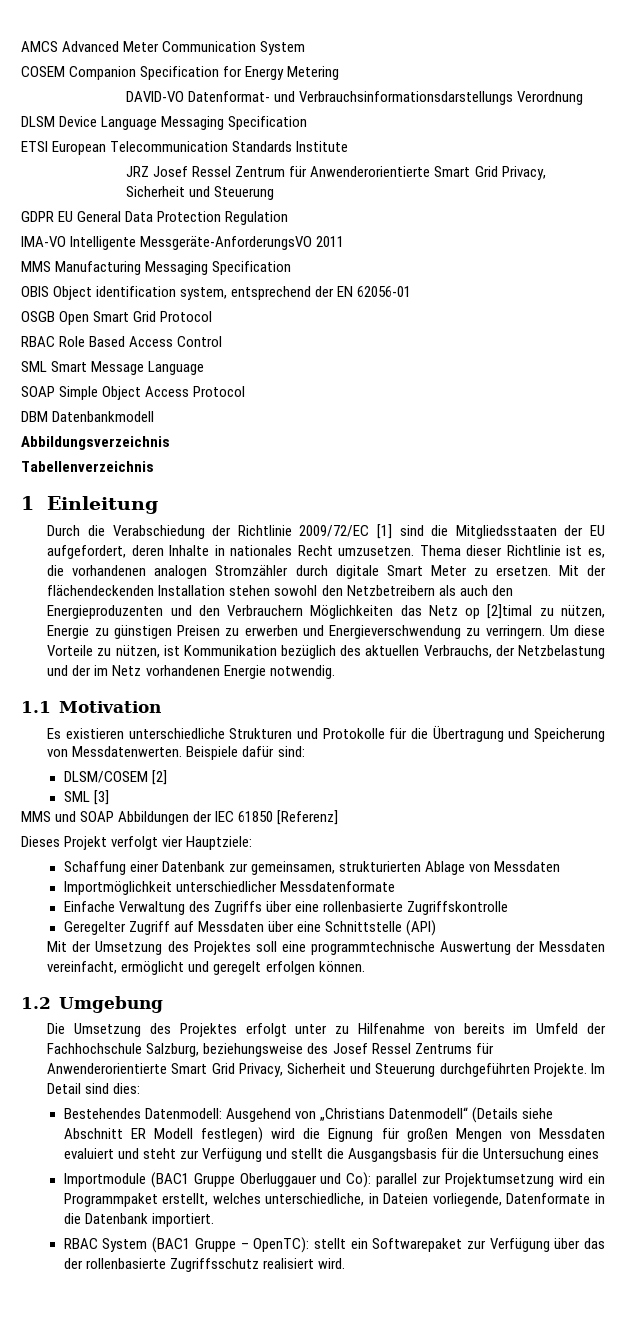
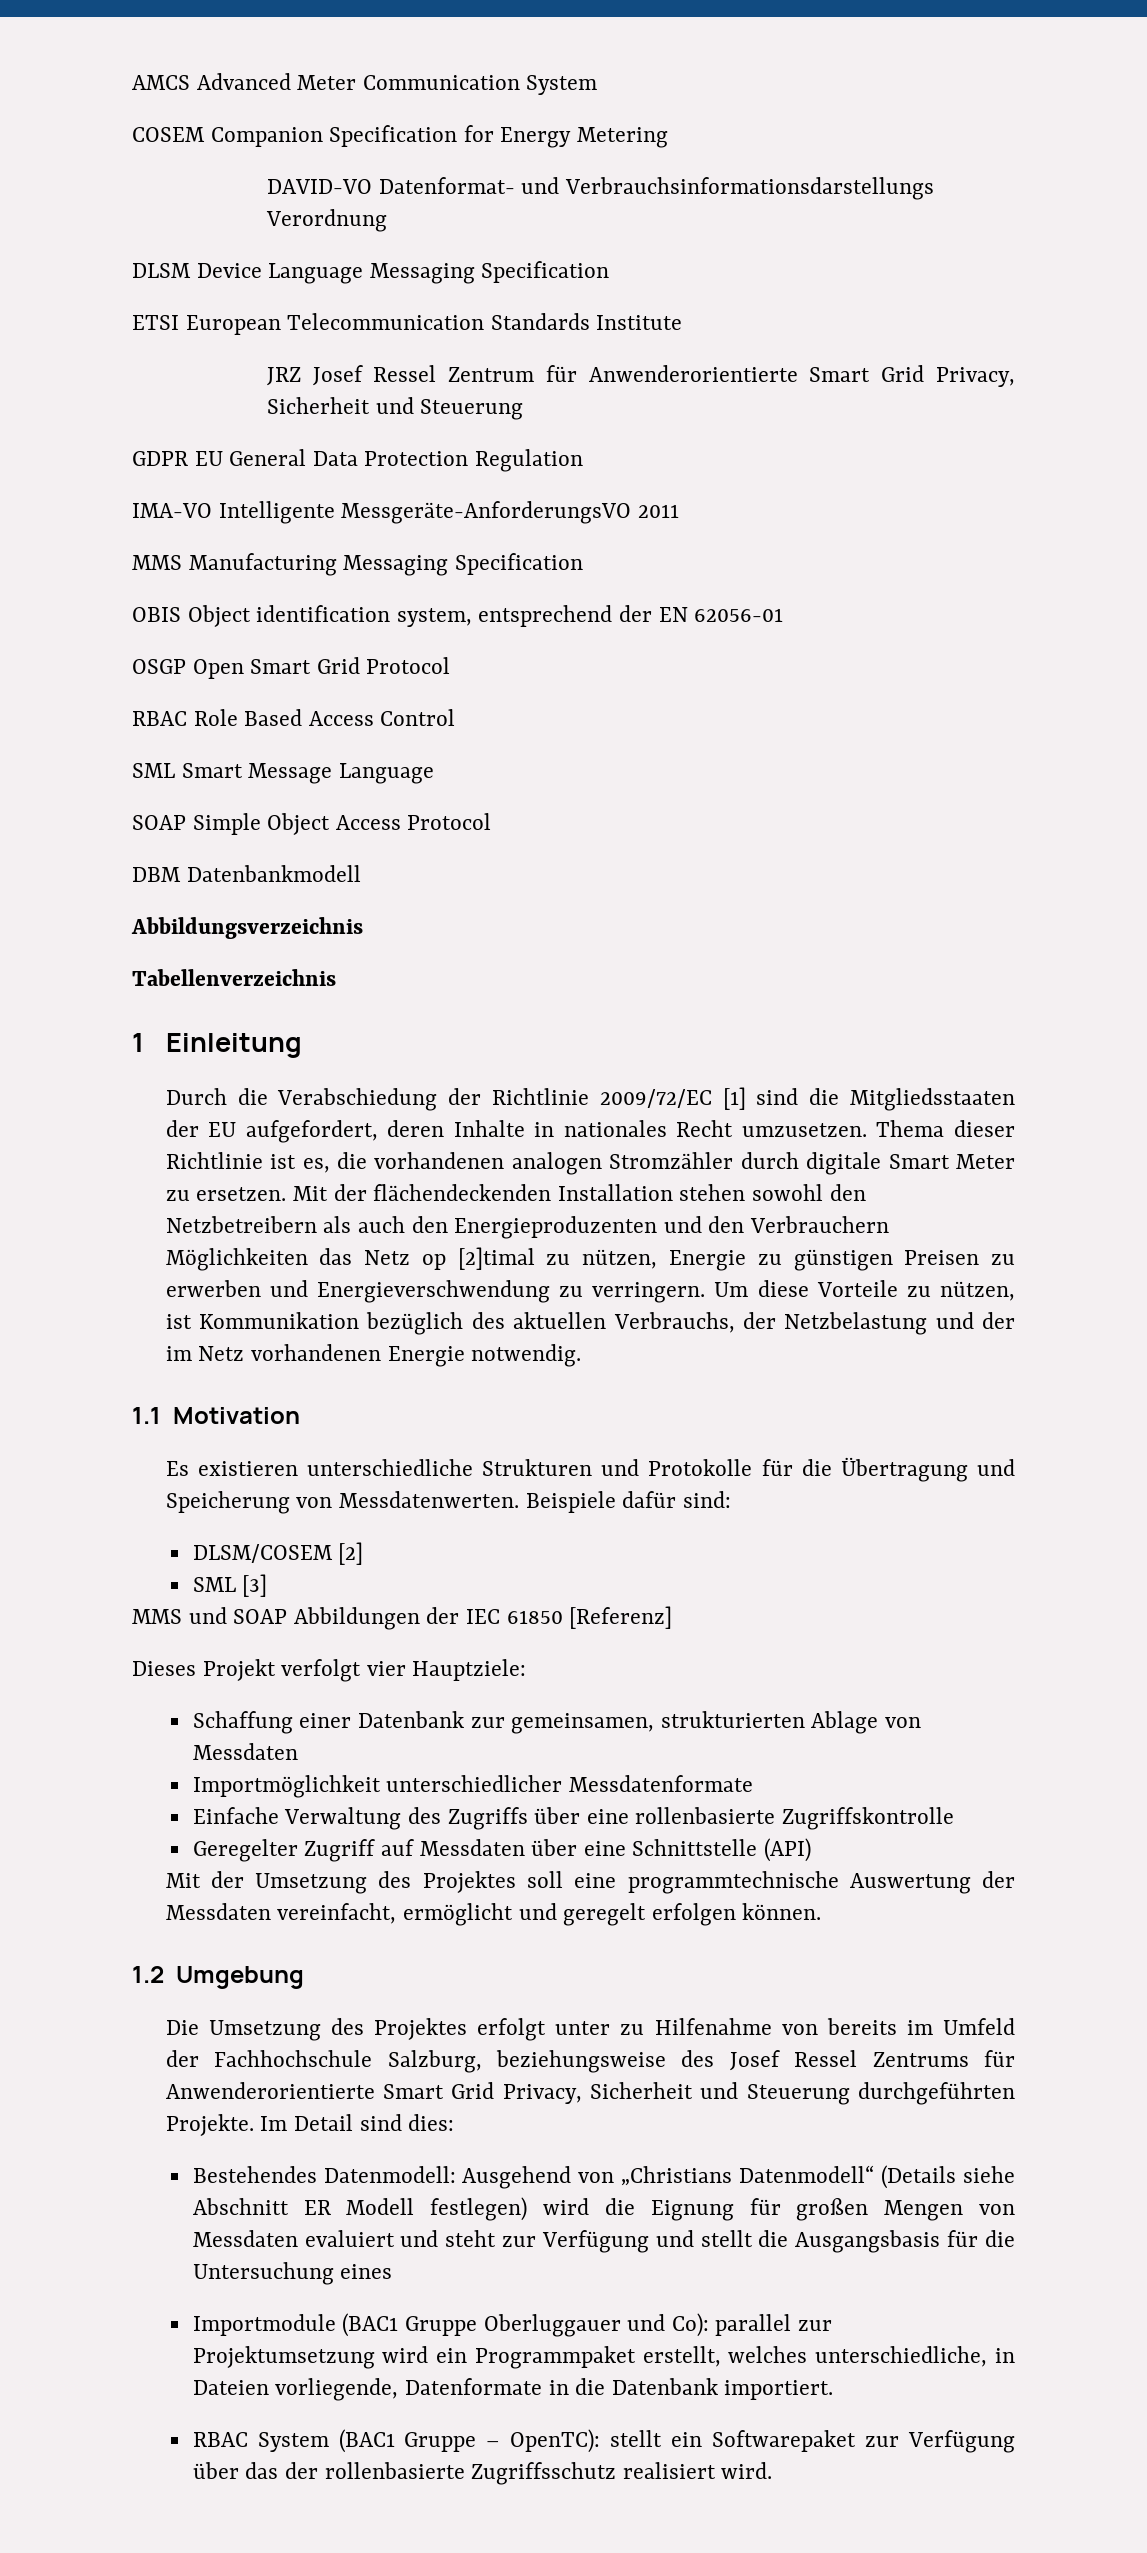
- OSGB Open Smart Grid Protocol
+ OSGP Open Smart Grid Protocol

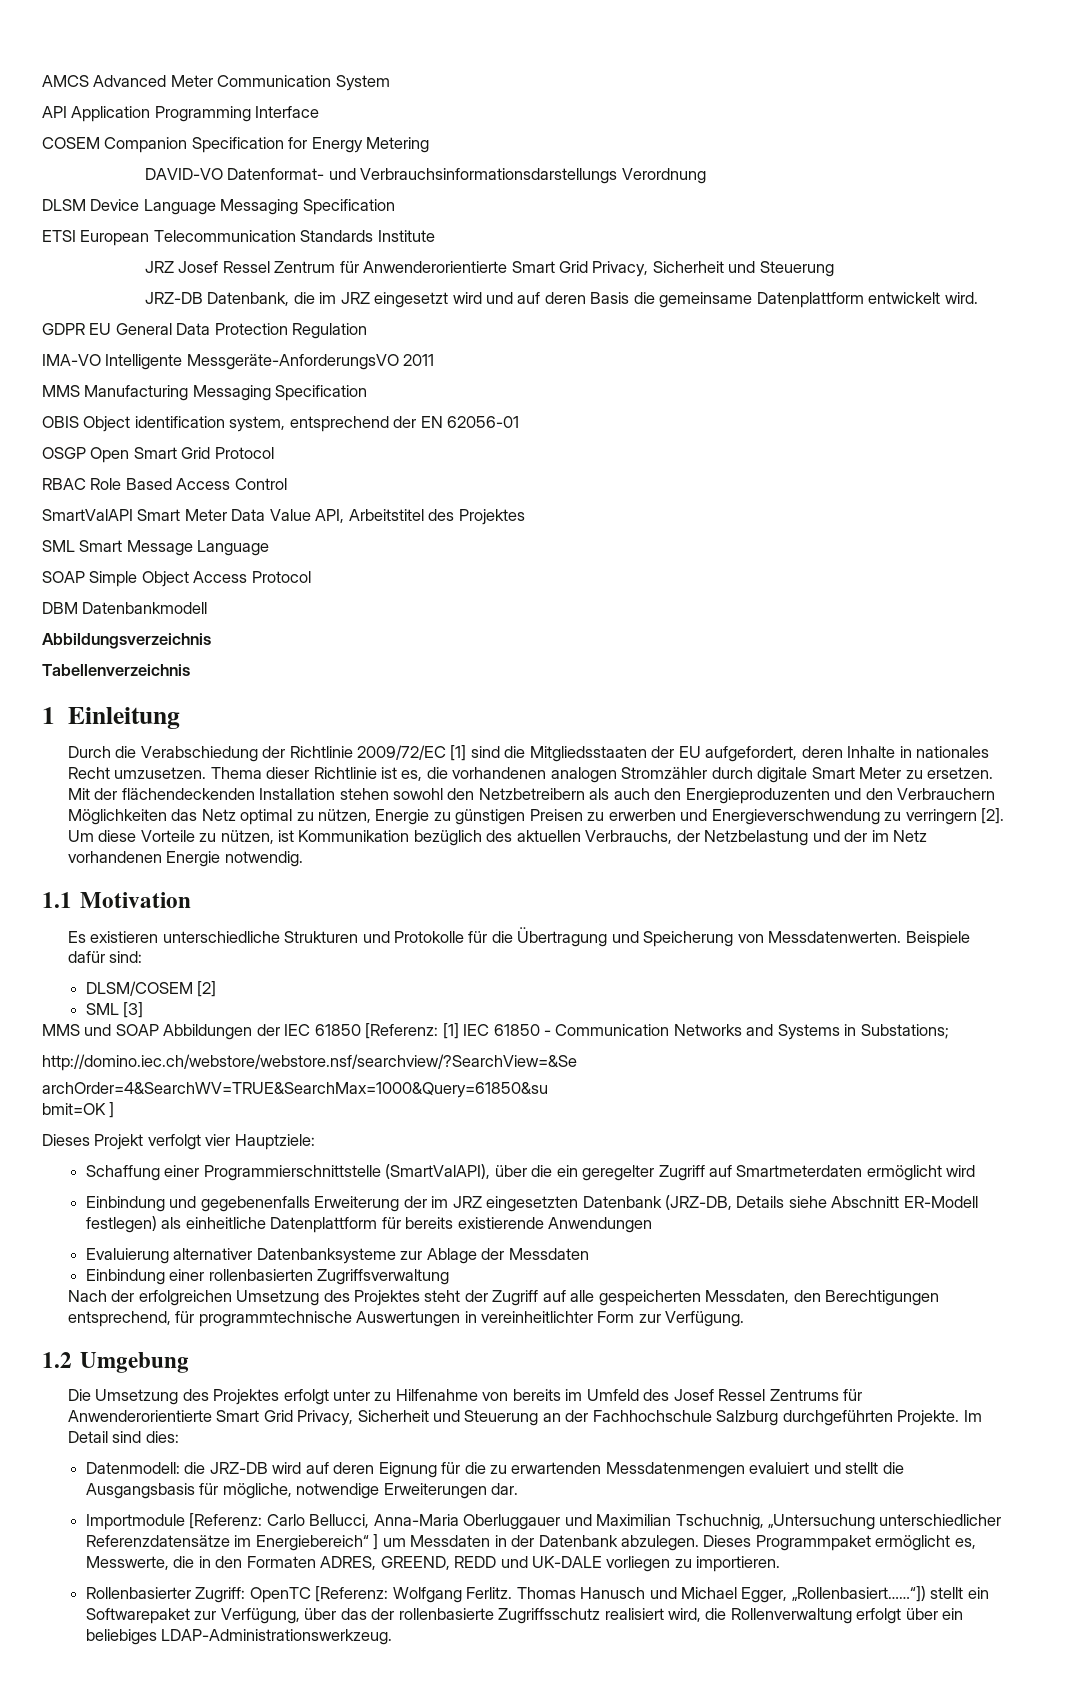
+ API Application Programming Interface
+ JRZ-DB Datenbank, die im JRZ eingesetzt wird und auf deren Basis die gemeinsame Datenplattform entwickelt wird.
+ SmartValAPI Smart Meter Data Value API, Arbeitstitel des Projektes
- Mit der flächendeckenden Installation stehen sowohl den Netzbetreibern als auch den Energieproduzenten und den Verbrauchern Möglichkeiten das Netz op [2]timal zu nützen, Energie zu günstigen Preisen zu erwerben und Energieverschwendung zu verringern.
+ Mit der flächendeckenden Installation stehen sowohl den Netzbetreibern als auch den Energieproduzenten und den Verbrauchern Möglichkeiten das Netz optimal zu nützen, Energie zu günstigen Preisen zu erwerben und Energieverschwendung zu verringern [2].
- MMS und SOAP Abbildungen der IEC 61850 [Referenz]
+ MMS und SOAP Abbildungen der IEC 61850 [Referenz: [1] IEC 61850 - Communication Networks and Systems in Substations;
+ http://domino.iec.ch/webstore/webstore.nsf/searchview/?SearchView=&Se
+ archOrder=4&SearchWV=TRUE&SearchMax=1000&Query=61850&su
+ bmit=OK ]
- Schaffung einer Datenbank zur gemeinsamen, strukturierten Ablage von Messdaten
- Importmöglichkeit unterschiedlicher Messdatenformate
- Einfache Verwaltung des Zugriffs über eine rollenbasierte Zugriffskontrolle
- Geregelter Zugriff auf Messdaten über eine Schnittstelle (API)
- Mit der Umsetzung des Projektes soll eine programmtechnische Auswertung der Messdaten vereinfacht, ermöglicht und geregelt erfolgen können.
+ Schaffung einer Programmierschnittstelle (SmartValAPI), über die ein geregelter Zugriff auf Smartmeterdaten ermöglicht wird
+ Einbindung und gegebenenfalls Erweiterung der im JRZ eingesetzten Datenbank (JRZ-DB, Details siehe Abschnitt ER-Modell festlegen) als einheitliche Datenplattform für bereits existierende Anwendungen
+ Evaluierung alternativer Datenbanksysteme zur Ablage der Messdaten
+ Einbindung einer rollenbasierten Zugriffsverwaltung
+ Nach der erfolgreichen Umsetzung des Projektes steht der Zugriff auf alle gespeicherten Messdaten, den Berechtigungen entsprechend, für programmtechnische Auswertungen in vereinheitlichter Form zur Verfügung.
- Die Umsetzung des Projektes erfolgt unter zu Hilfenahme von bereits im Umfeld der Fachhochschule Salzburg, beziehungsweise des Josef Ressel Zentrums für Anwenderorientierte Smart Grid Privacy, Sicherheit und Steuerung durchgeführten Projekte.
+ Die Umsetzung des Projektes erfolgt unter zu Hilfenahme von bereits im Umfeld des Josef Ressel Zentrums für Anwenderorientierte Smart Grid Privacy, Sicherheit und Steuerung an der Fachhochschule Salzburg durchgeführten Projekte.
- Bestehendes Datenmodell: Ausgehend von „Christians Datenmodell“ (Details siehe Abschnitt ER Modell festlegen) wird die Eignung für großen Mengen von Messdaten evaluiert und steht zur Verfügung und stellt die Ausgangsbasis für die Untersuchung eines
- Importmodule (BAC1 Gruppe Oberluggauer und Co): parallel zur Projektumsetzung wird ein Programmpaket erstellt, welches unterschiedliche, in Dateien vorliegende, Datenformate in die Datenbank importiert.
- RBAC System (BAC1 Gruppe – OpenTC): stellt ein Softwarepaket zur Verfügung über das der rollenbasierte Zugriffsschutz realisiert wird.
+ Datenmodell: die JRZ-DB wird auf deren Eignung für die zu erwartenden Messdatenmengen evaluiert und stellt die Ausgangsbasis für mögliche, notwendige Erweiterungen dar.
+ Importmodule [Referenz: Carlo Bellucci, Anna-Maria Oberluggauer und Maximilian Tschuchnig, „Untersuchung unterschiedlicher Referenzdatensätze im Energiebereich“ ] um Messdaten in der Datenbank abzulegen. Dieses Programmpaket ermöglicht es, Messwerte, die in den Formaten ADRES, GREEND, REDD und UK-DALE vorliegen zu importieren.
+ Rollenbasierter Zugriff: OpenTC [Referenz: Wolfgang Ferlitz. Thomas Hanusch und Michael Egger, „Rollenbasiert……“]) stellt ein Softwarepaket zur Verfügung, über das der rollenbasierte Zugriffsschutz realisiert wird, die Rollenverwaltung erfolgt über ein beliebiges LDAP-Administrationswerkzeug.

